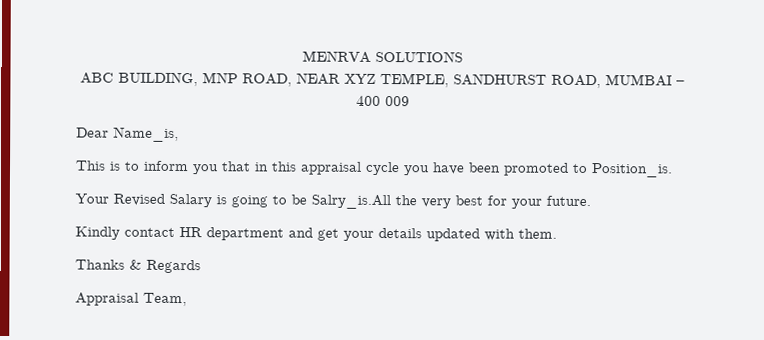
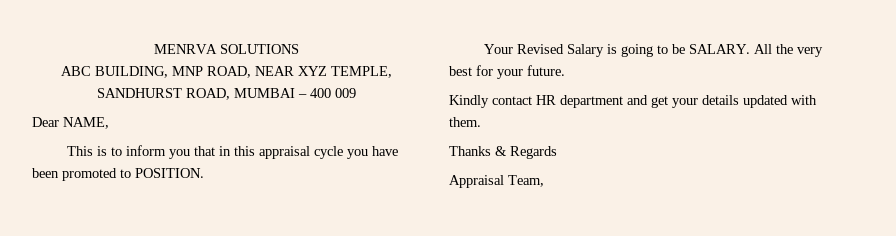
- Dear Name_is,
+ Dear NAME,
- This is to inform you that in this appraisal cycle you have been promoted to Position_is.
+ This is to inform you that in this appraisal cycle you have been promoted to POSITION.
- Your Revised Salary is going to be Salry_is.All the very best for your future.
+ Your Revised Salary is going to be SALARY. All the very best for your future.

